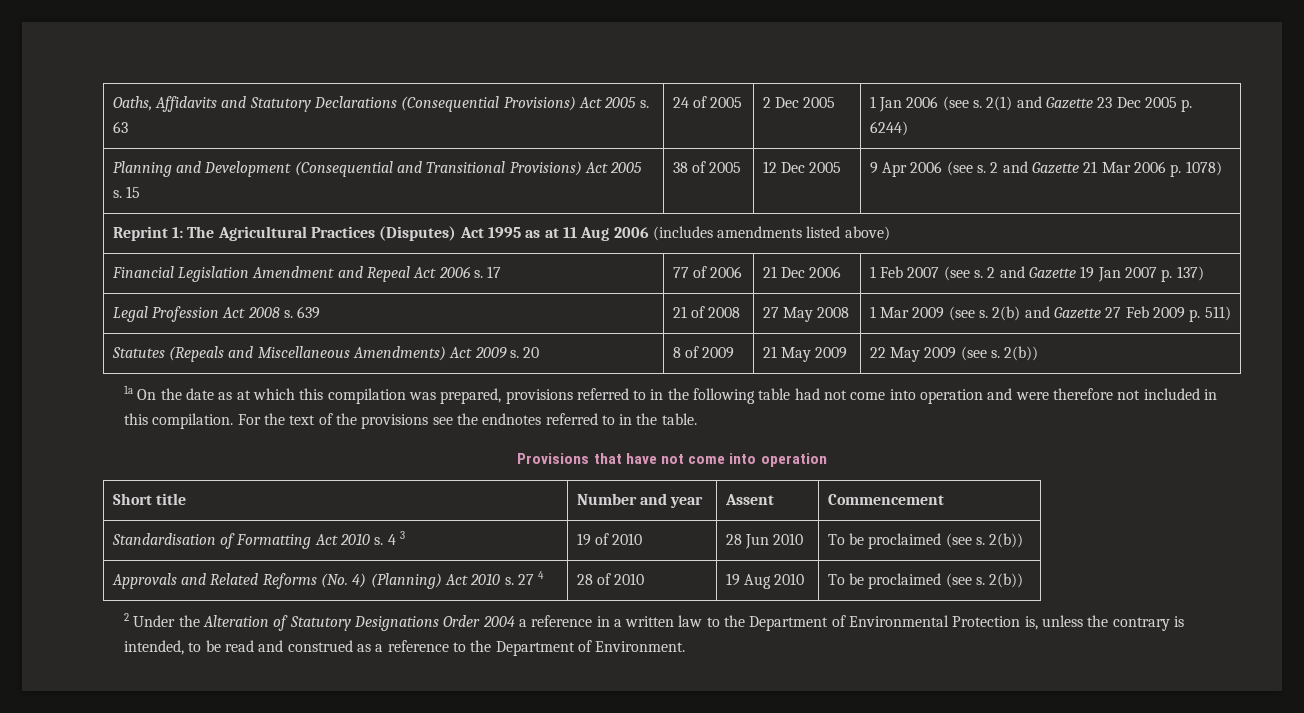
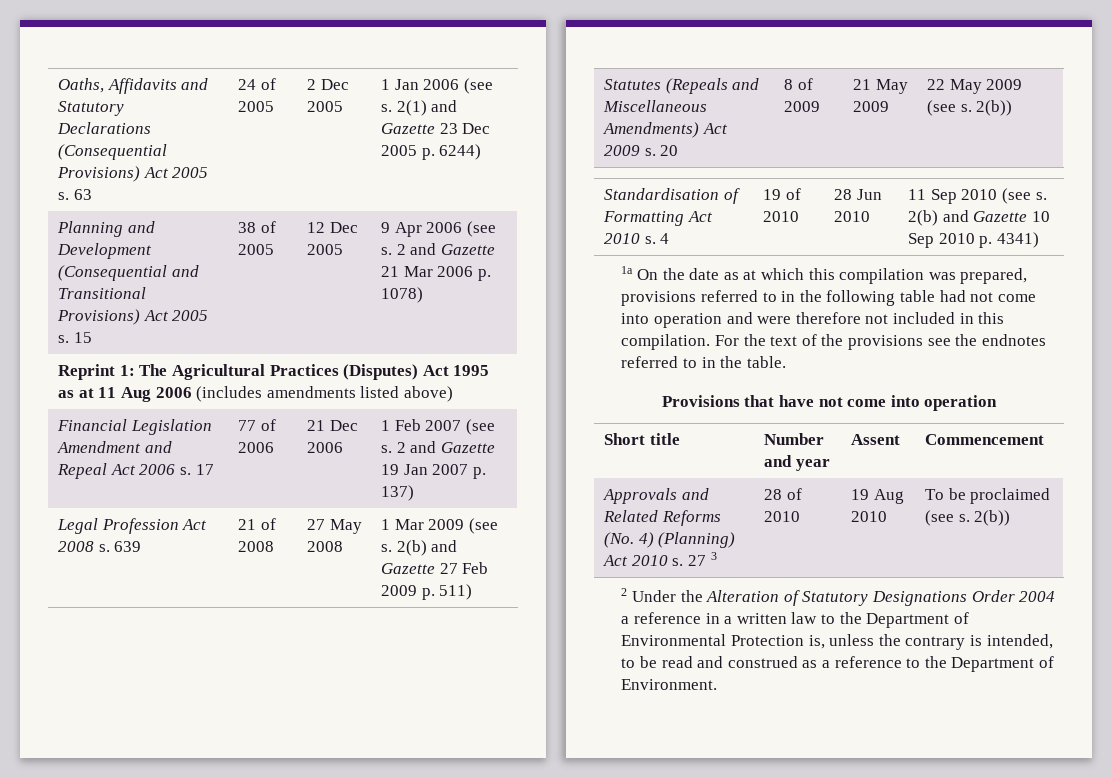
+ Standardisation of Formatting Act 2010 s. 4 | 19 of 2010 | 28 Jun 2010 | 11 Sep 2010 (see s. 2(b) and Gazette 10 Sep 2010 p. 4341)
- Standardisation of Formatting Act 2010 s. 4 3 | 19 of 2010 | 28 Jun 2010 | To be proclaimed (see s. 2(b))
- Approvals and Related Reforms (No. 4) (Planning) Act 2010 s. 27 4 | 28 of 2010 | 19 Aug 2010 | To be proclaimed (see s. 2(b))
+ Approvals and Related Reforms (No. 4) (Planning) Act 2010 s. 27 3 | 28 of 2010 | 19 Aug 2010 | To be proclaimed (see s. 2(b))

